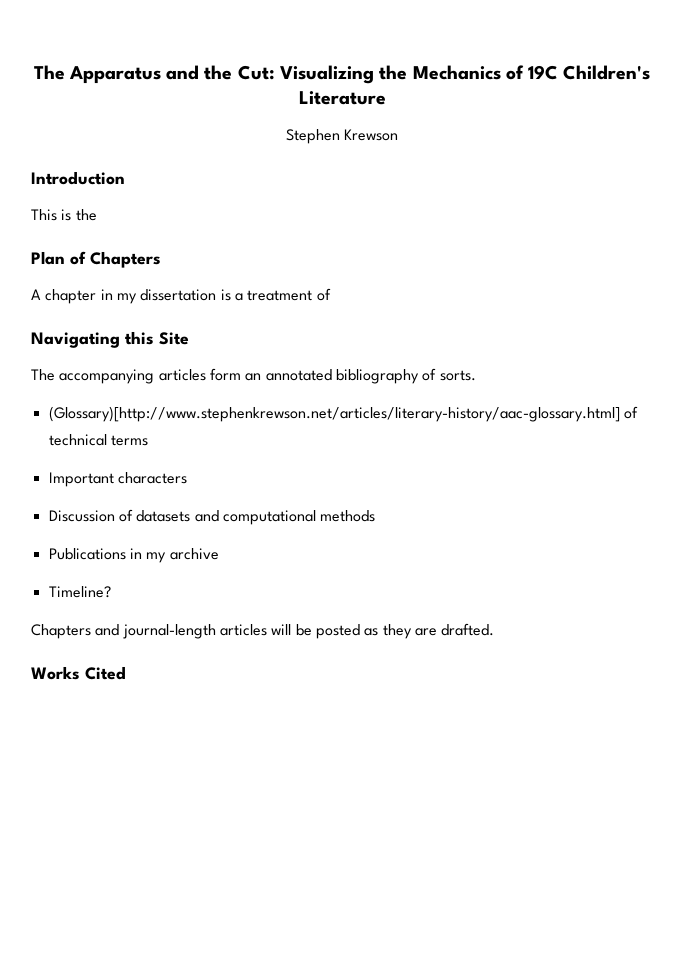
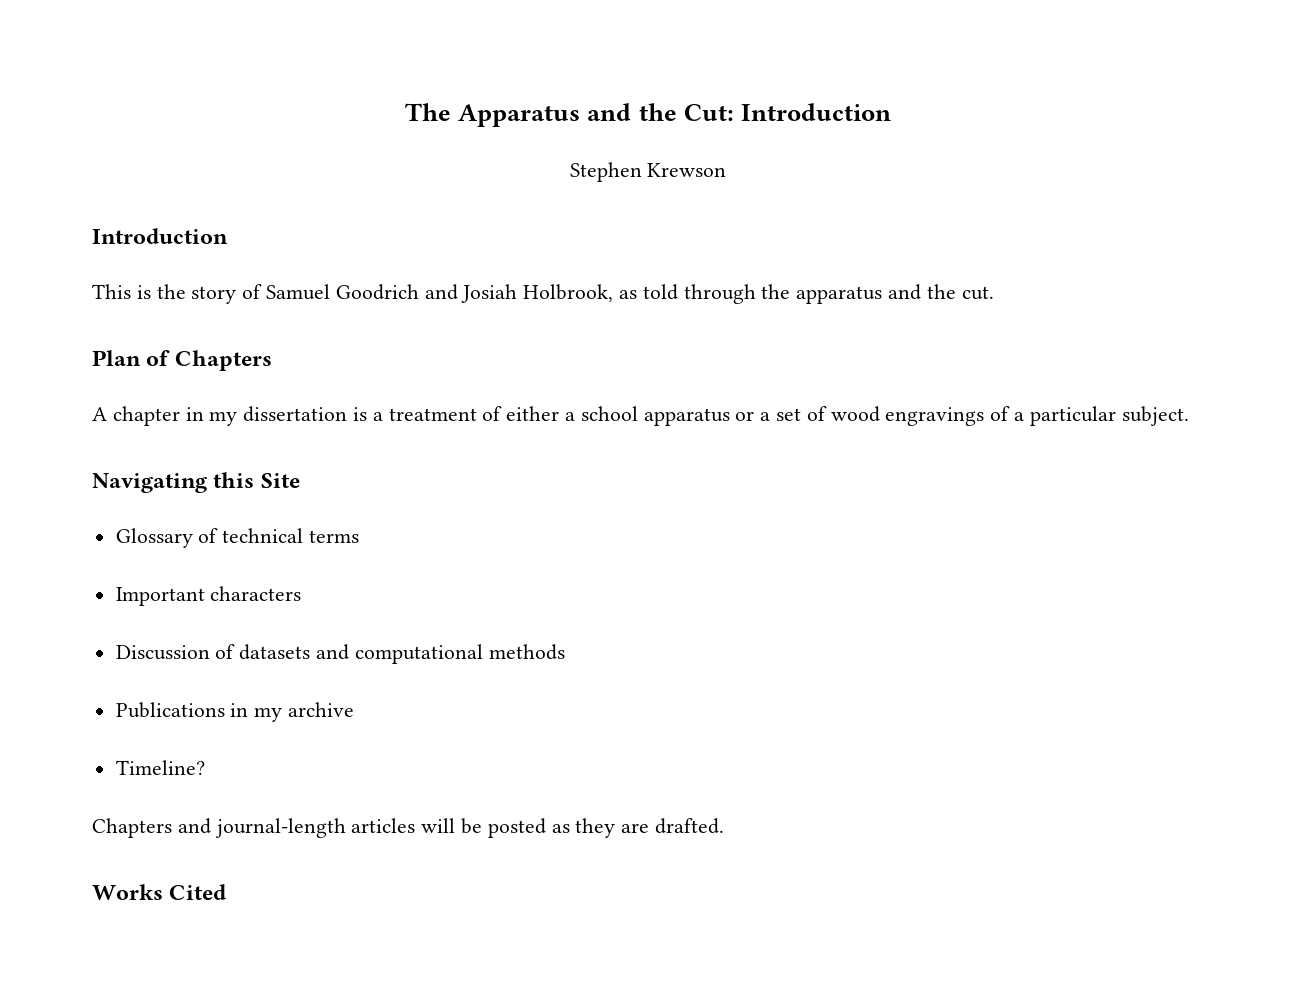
- The Apparatus and the Cut: Visualizing the Mechanics of 19C Children's Literature
+ The Apparatus and the Cut: Introduction
- This is the
+ This is the story of Samuel Goodrich and Josiah Holbrook, as told through the apparatus and the cut.
- A chapter in my dissertation is a treatment of
+ A chapter in my dissertation is a treatment of either a school apparatus or a set of wood engravings of a particular subject.
  Navigating this Site
- The accompanying articles form an annotated bibliography of sorts.
- (Glossary)[http://www.stephenkrewson.net/articles/literary-history/aac-glossary.html] of technical terms
+ Glossary of technical terms

